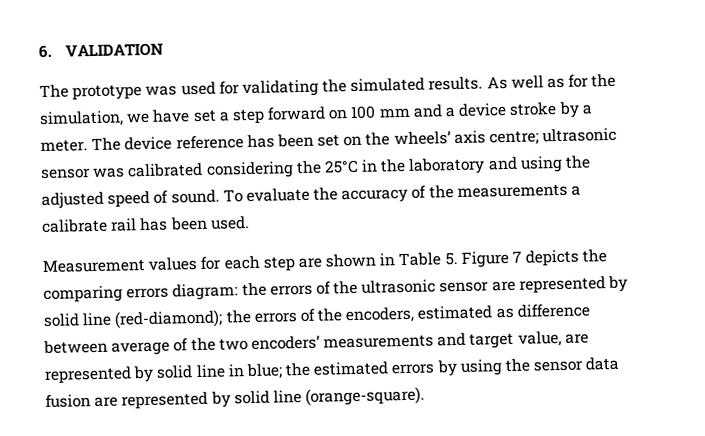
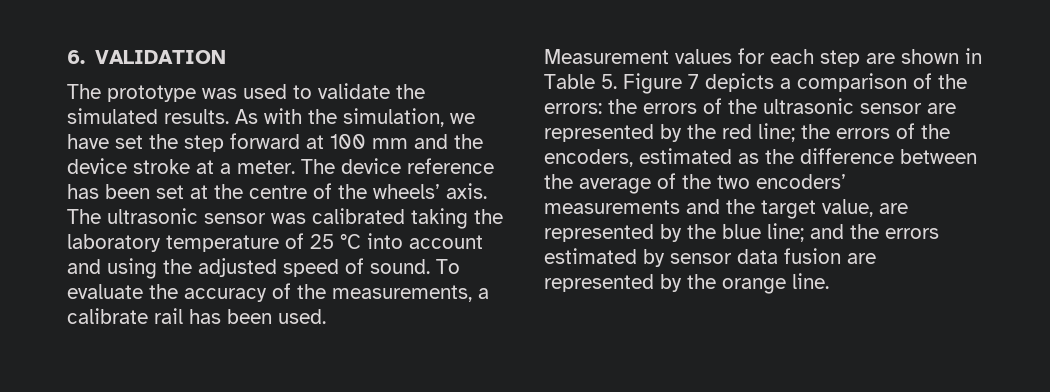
- The prototype was used for validating the simulated results.
+ The prototype was used to validate the simulated results.
- As well as for the simulation, we have set a step forward on 100 mm and a device stroke by a meter.
+ As with the simulation, we have set the step forward at 100 mm and the device stroke at a meter.
- The device reference has been set on the wheels’ axis centre; ultrasonic sensor was calibrated considering the 25°C in the laboratory and using the adjusted speed of sound.
+ The device reference has been set at the centre of the wheels’ axis. The ultrasonic sensor was calibrated taking the laboratory temperature of 25 °C into account and using the adjusted speed of sound.
- To evaluate the accuracy of the measurements a calibrate rail has been used.
+ To evaluate the accuracy of the measurements, a calibrate rail has been used.
- Measurement values for each step are shown in Table 5. Figure 7 depicts the comparing errors diagram: the errors of the ultrasonic sensor are represented by solid line (red-diamond); the errors of the encoders, estimated as difference between average of the two encoders’ measurements and target value, are represented by solid line in blue; the estimated errors by using the sensor data fusion are represented by solid line (orange-square).
+ Measurement values for each step are shown in Table 5. Figure 7 depicts a comparison of the errors: the errors of the ultrasonic sensor are represented by the red line; the errors of the encoders, estimated as the difference between the average of the two encoders’ measurements and the target value, are represented by the blue line; and the errors estimated by sensor data fusion are represented by the orange line.

